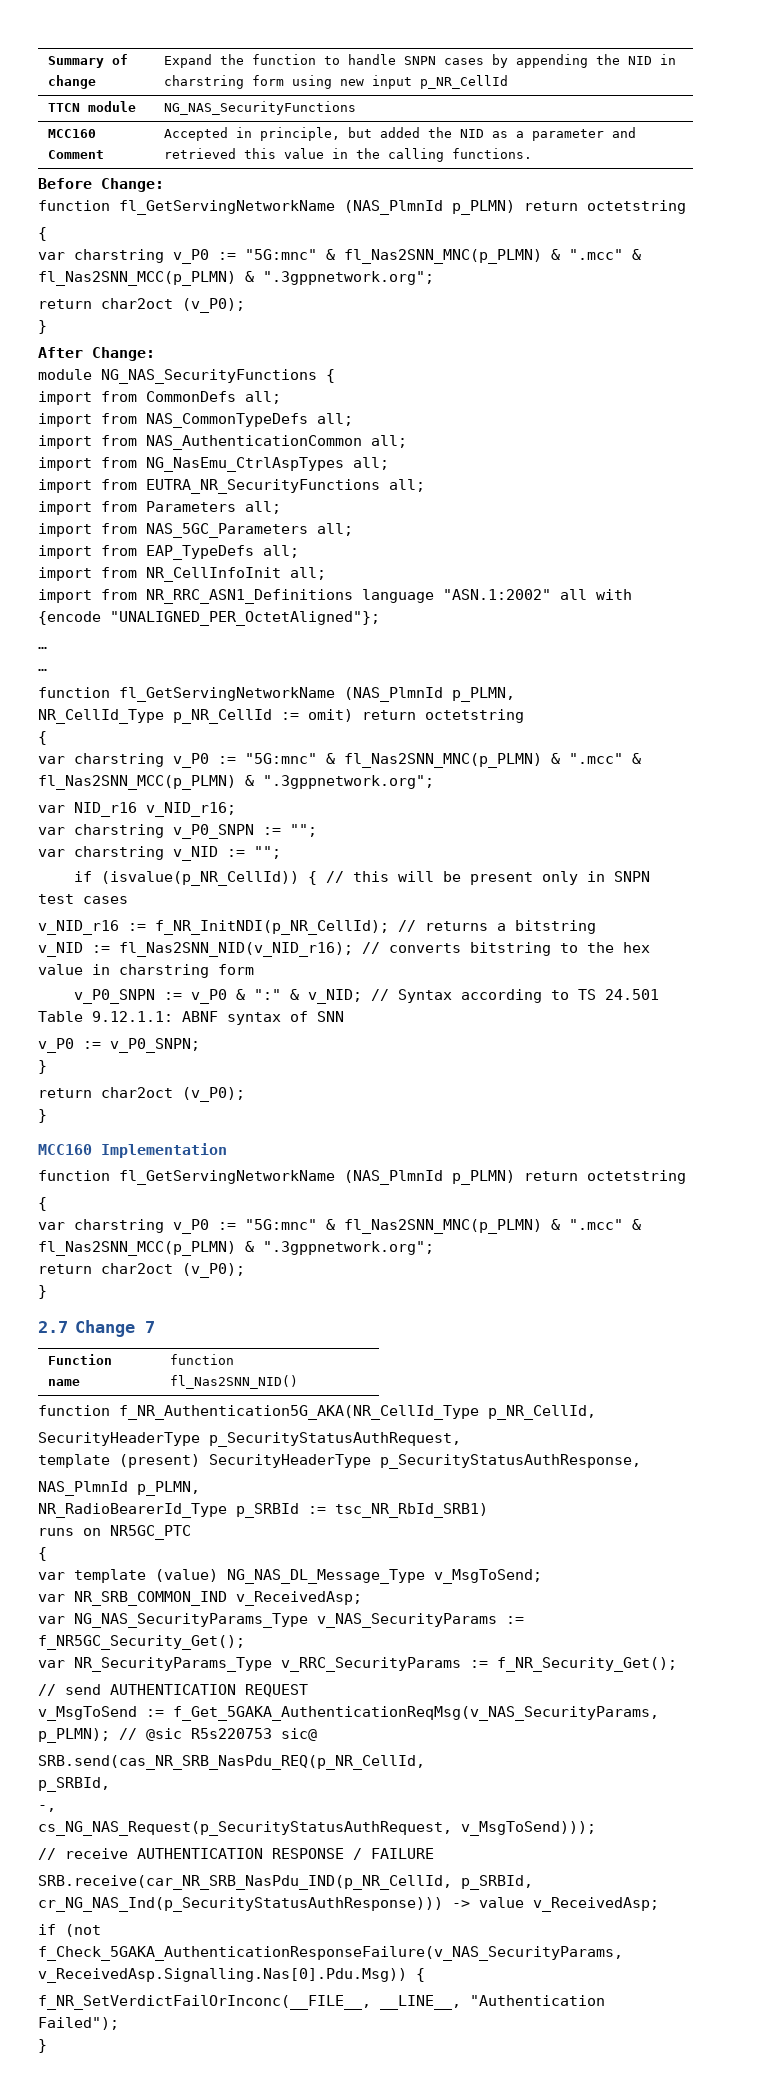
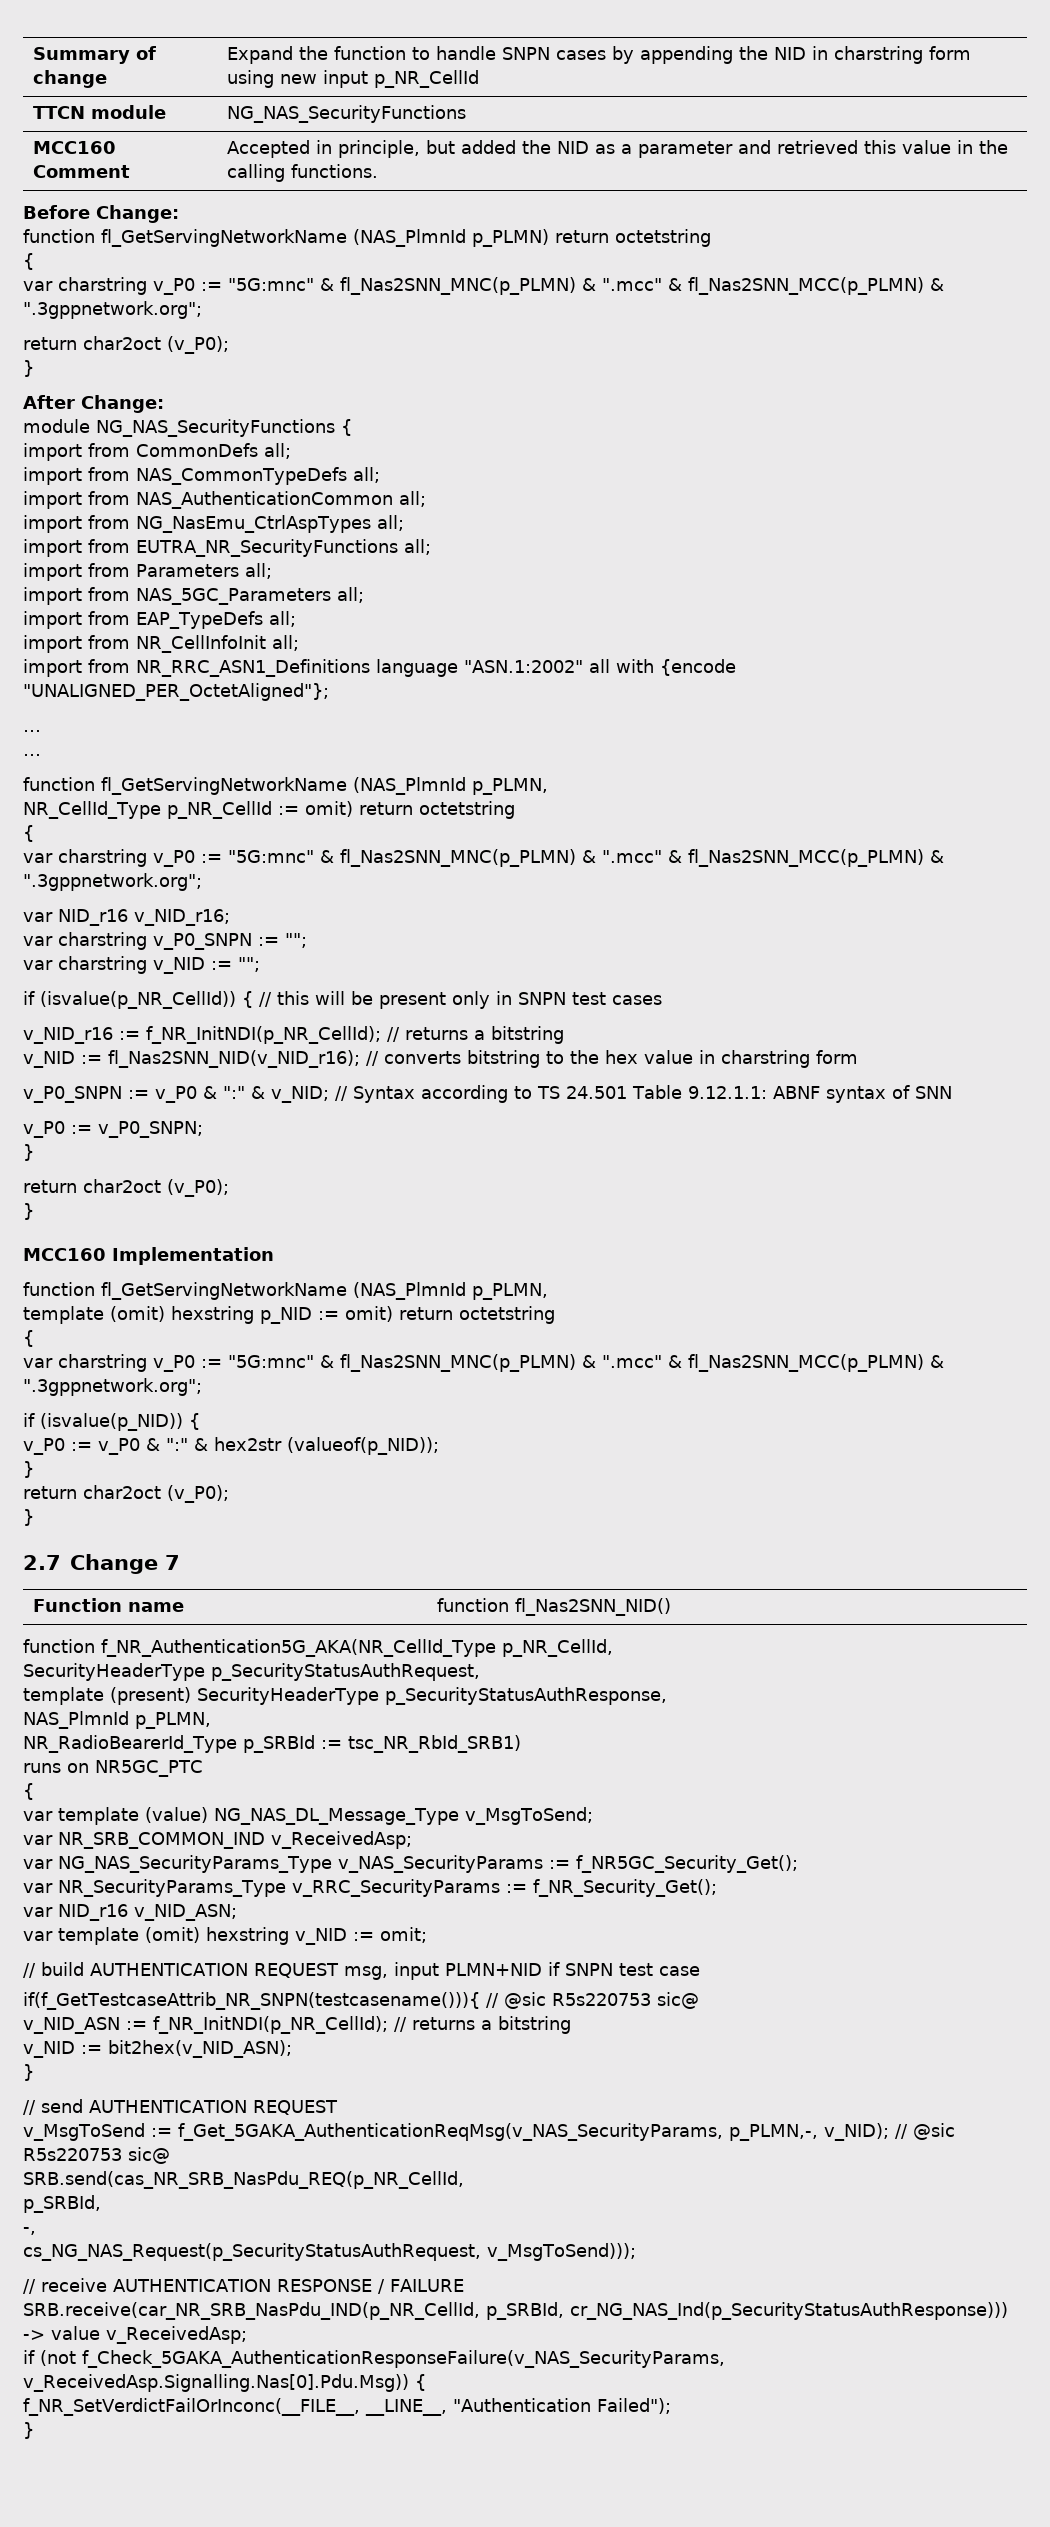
  MCC160 Implementation
- function fl_GetServingNetworkName (NAS_PlmnId p_PLMN) return octetstring
+ function fl_GetServingNetworkName (NAS_PlmnId p_PLMN,
+ template (omit) hexstring p_NID := omit) return octetstring
+ if (isvalue(p_NID)) {
+ v_P0 := v_P0 & ":" & hex2str (valueof(p_NID));
+ }
+ var NID_r16 v_NID_ASN;
+ var template (omit) hexstring v_NID := omit;
+ // build AUTHENTICATION REQUEST msg, input PLMN+NID if SNPN test case
+ if(f_GetTestcaseAttrib_NR_SNPN(testcasename())){ // @sic R5s220753 sic@
+ v_NID_ASN := f_NR_InitNDI(p_NR_CellId); // returns a bitstring
+ v_NID := bit2hex(v_NID_ASN);
+ }
- v_MsgToSend := f_Get_5GAKA_AuthenticationReqMsg(v_NAS_SecurityParams, p_PLMN); // @sic R5s220753 sic@
+ v_MsgToSend := f_Get_5GAKA_AuthenticationReqMsg(v_NAS_SecurityParams, p_PLMN,-, v_NID); // @sic R5s220753 sic@

